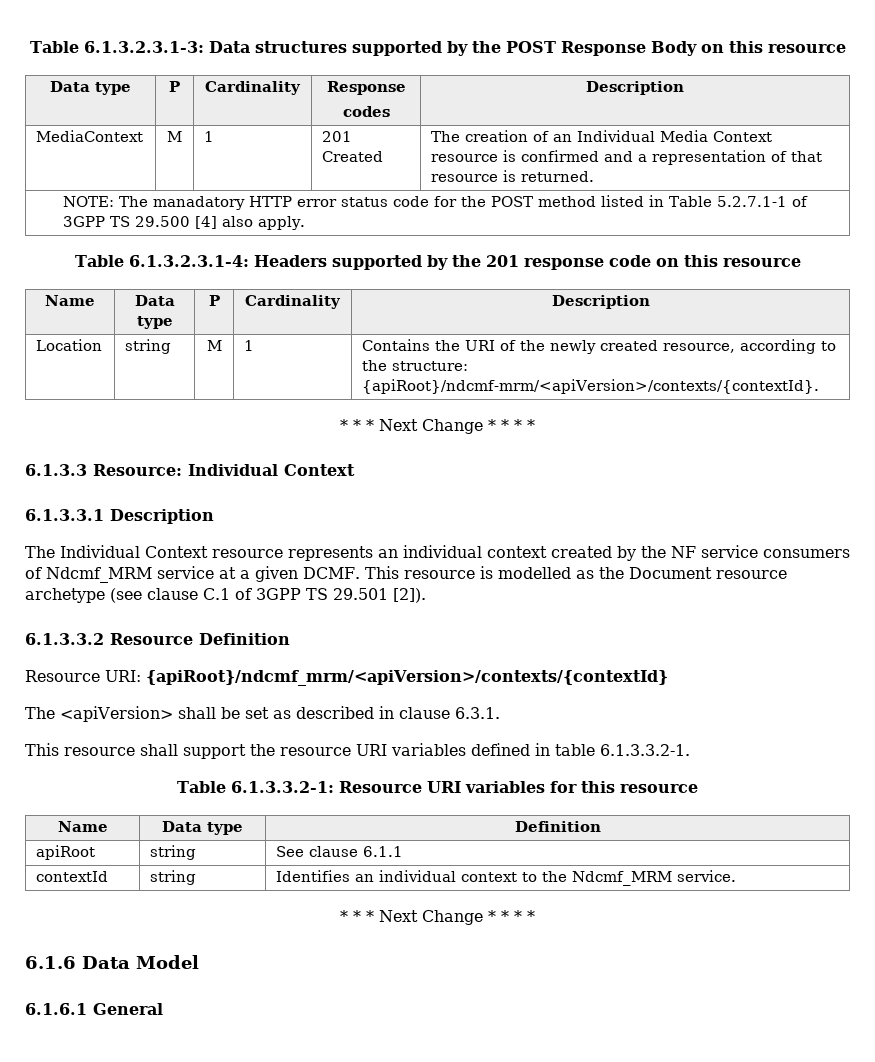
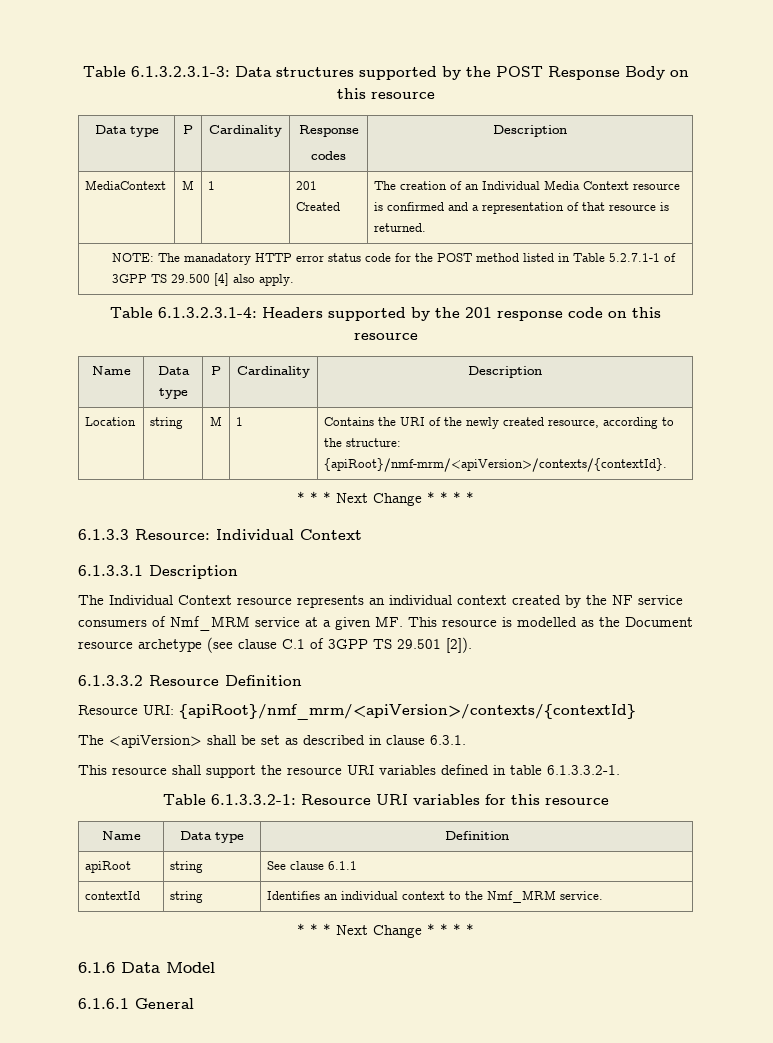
- Location | string | M | 1 | Contains the URI of the newly created resource, according to the structure: {apiRoot}/ndcmf-mrm/<apiVersion>/contexts/{contextId}.
+ Location | string | M | 1 | Contains the URI of the newly created resource, according to the structure: {apiRoot}/nmf-mrm/<apiVersion>/contexts/{contextId}.
- The Individual Context resource represents an individual context created by the NF service consumers of Ndcmf_MRM service at a given DCMF. This resource is modelled as the Document resource archetype (see clause C.1 of 3GPP TS 29.501 [2]).
+ The Individual Context resource represents an individual context created by the NF service consumers of Nmf_MRM service at a given MF. This resource is modelled as the Document resource archetype (see clause C.1 of 3GPP TS 29.501 [2]).
- Resource URI: {apiRoot}/ndcmf_mrm/<apiVersion>/contexts/{contextId}
+ Resource URI: {apiRoot}/nmf_mrm/<apiVersion>/contexts/{contextId}
- contextId | string | Identifies an individual context to the Ndcmf_MRM service.
+ contextId | string | Identifies an individual context to the Nmf_MRM service.

